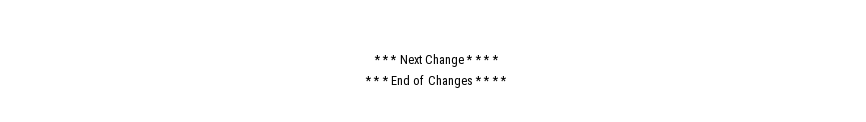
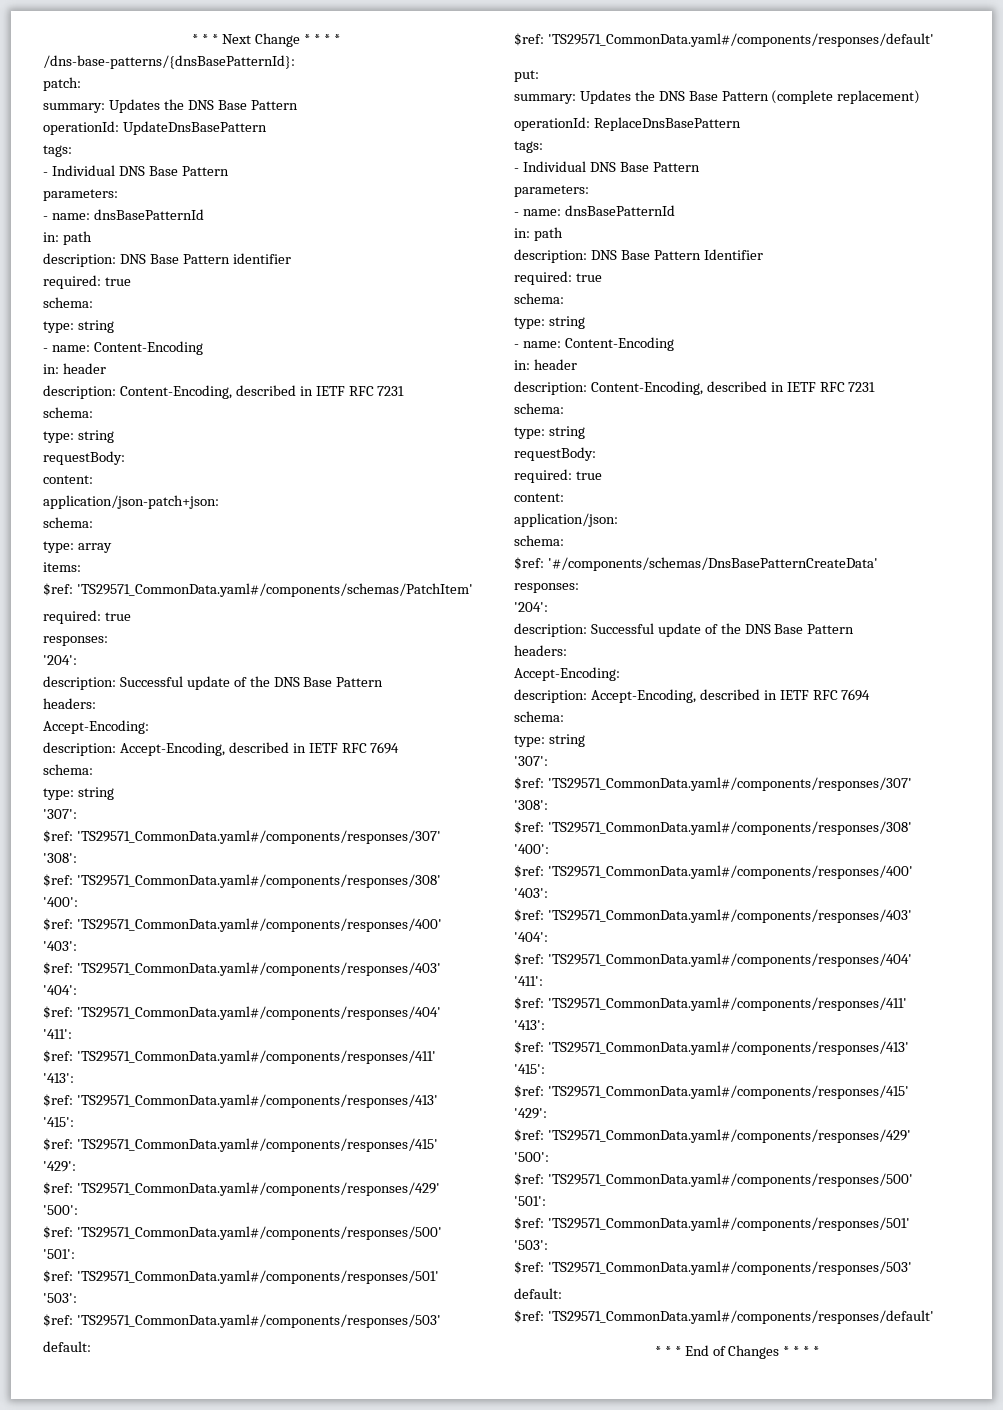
+ /dns-base-patterns/{dnsBasePatternId}:
+ patch:
+ summary: Updates the DNS Base Pattern
+ operationId: UpdateDnsBasePattern
+ tags:
+ - Individual DNS Base Pattern
+ parameters:
+ - name: dnsBasePatternId
+ in: path
+ description: DNS Base Pattern identifier
+ required: true
+ schema:
+ type: string
+ - name: Content-Encoding
+ in: header
+ description: Content-Encoding, described in IETF RFC 7231
+ schema:
+ type: string
+ requestBody:
+ content:
+ application/json-patch+json:
+ schema:
+ type: array
+ items:
+ $ref: 'TS29571_CommonData.yaml#/components/schemas/PatchItem'
+ required: true
+ responses:
+ '204':
+ description: Successful update of the DNS Base Pattern
+ headers:
+ Accept-Encoding:
+ description: Accept-Encoding, described in IETF RFC 7694
+ schema:
+ type: string
+ '307':
+ $ref: 'TS29571_CommonData.yaml#/components/responses/307'
+ '308':
+ $ref: 'TS29571_CommonData.yaml#/components/responses/308'
+ '400':
+ $ref: 'TS29571_CommonData.yaml#/components/responses/400'
+ '403':
+ $ref: 'TS29571_CommonData.yaml#/components/responses/403'
+ '404':
+ $ref: 'TS29571_CommonData.yaml#/components/responses/404'
+ '411':
+ $ref: 'TS29571_CommonData.yaml#/components/responses/411'
+ '413':
+ $ref: 'TS29571_CommonData.yaml#/components/responses/413'
+ '415':
+ $ref: 'TS29571_CommonData.yaml#/components/responses/415'
+ '429':
+ $ref: 'TS29571_CommonData.yaml#/components/responses/429'
+ '500':
+ $ref: 'TS29571_CommonData.yaml#/components/responses/500'
+ '501':
+ $ref: 'TS29571_CommonData.yaml#/components/responses/501'
+ '503':
+ $ref: 'TS29571_CommonData.yaml#/components/responses/503'
+ default:
+ $ref: 'TS29571_CommonData.yaml#/components/responses/default'
+ put:
+ summary: Updates the DNS Base Pattern (complete replacement)
+ operationId: ReplaceDnsBasePattern
+ tags:
+ - Individual DNS Base Pattern
+ parameters:
+ - name: dnsBasePatternId
+ in: path
+ description: DNS Base Pattern Identifier
+ required: true
+ schema:
+ type: string
+ - name: Content-Encoding
+ in: header
+ description: Content-Encoding, described in IETF RFC 7231
+ schema:
+ type: string
+ requestBody:
+ required: true
+ content:
+ application/json:
+ schema:
+ $ref: '#/components/schemas/DnsBasePatternCreateData'
+ responses:
+ '204':
+ description: Successful update of the DNS Base Pattern
+ headers:
+ Accept-Encoding:
+ description: Accept-Encoding, described in IETF RFC 7694
+ schema:
+ type: string
+ '307':
+ $ref: 'TS29571_CommonData.yaml#/components/responses/307'
+ '308':
+ $ref: 'TS29571_CommonData.yaml#/components/responses/308'
+ '400':
+ $ref: 'TS29571_CommonData.yaml#/components/responses/400'
+ '403':
+ $ref: 'TS29571_CommonData.yaml#/components/responses/403'
+ '404':
+ $ref: 'TS29571_CommonData.yaml#/components/responses/404'
+ '411':
+ $ref: 'TS29571_CommonData.yaml#/components/responses/411'
+ '413':
+ $ref: 'TS29571_CommonData.yaml#/components/responses/413'
+ '415':
+ $ref: 'TS29571_CommonData.yaml#/components/responses/415'
+ '429':
+ $ref: 'TS29571_CommonData.yaml#/components/responses/429'
+ '500':
+ $ref: 'TS29571_CommonData.yaml#/components/responses/500'
+ '501':
+ $ref: 'TS29571_CommonData.yaml#/components/responses/501'
+ '503':
+ $ref: 'TS29571_CommonData.yaml#/components/responses/503'
+ default:
+ $ref: 'TS29571_CommonData.yaml#/components/responses/default'

